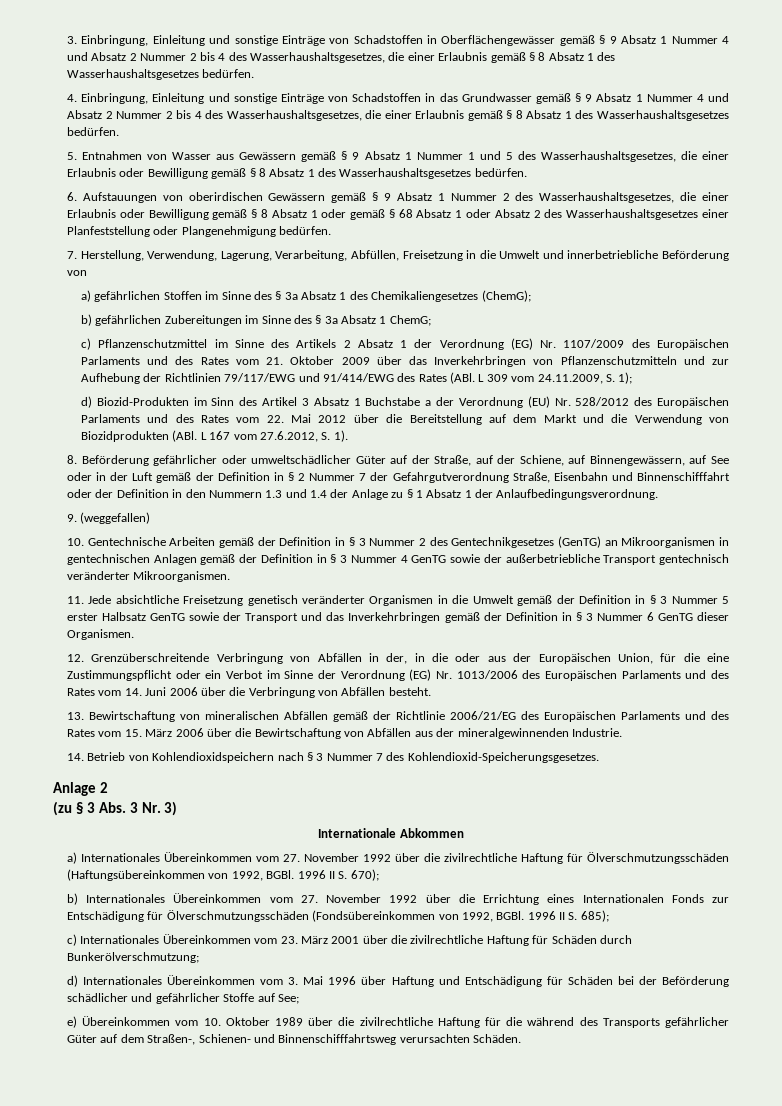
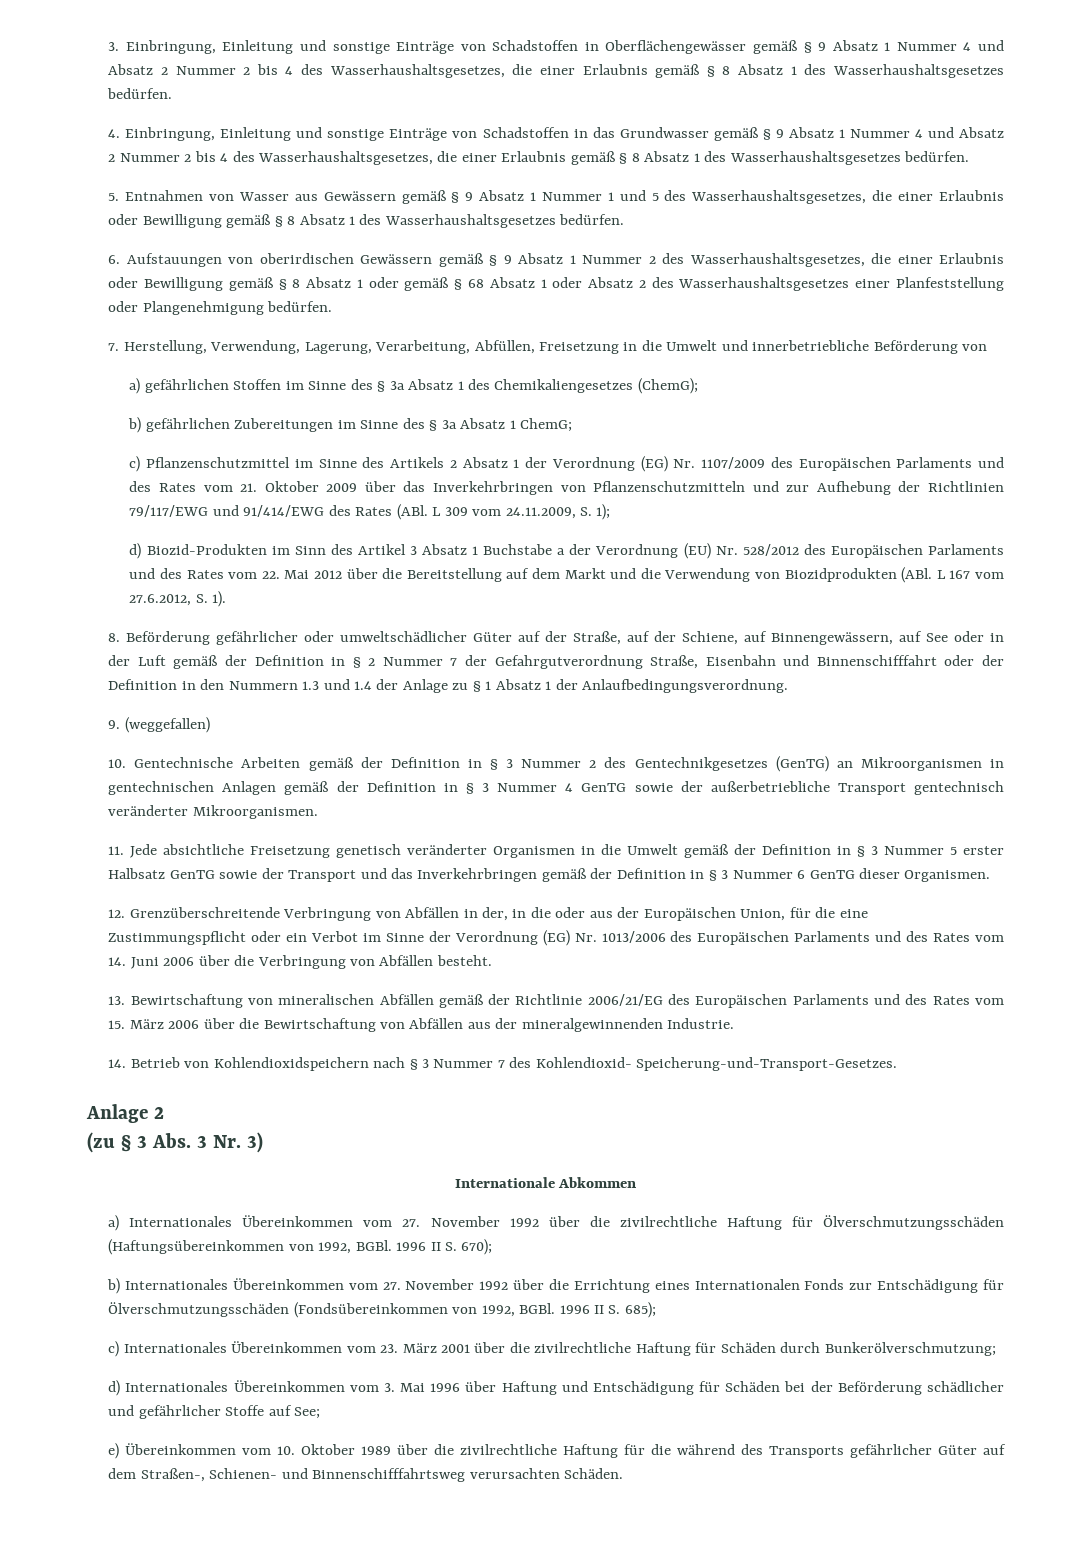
- 14. Betrieb von Kohlendioxidspeichern nach § 3 Nummer 7 des Kohlendioxid-Speicherungsgesetzes.
+ 14. Betrieb von Kohlendioxidspeichern nach § 3 Nummer 7 des Kohlendioxid- Speicherung-und-Transport-Gesetzes.

